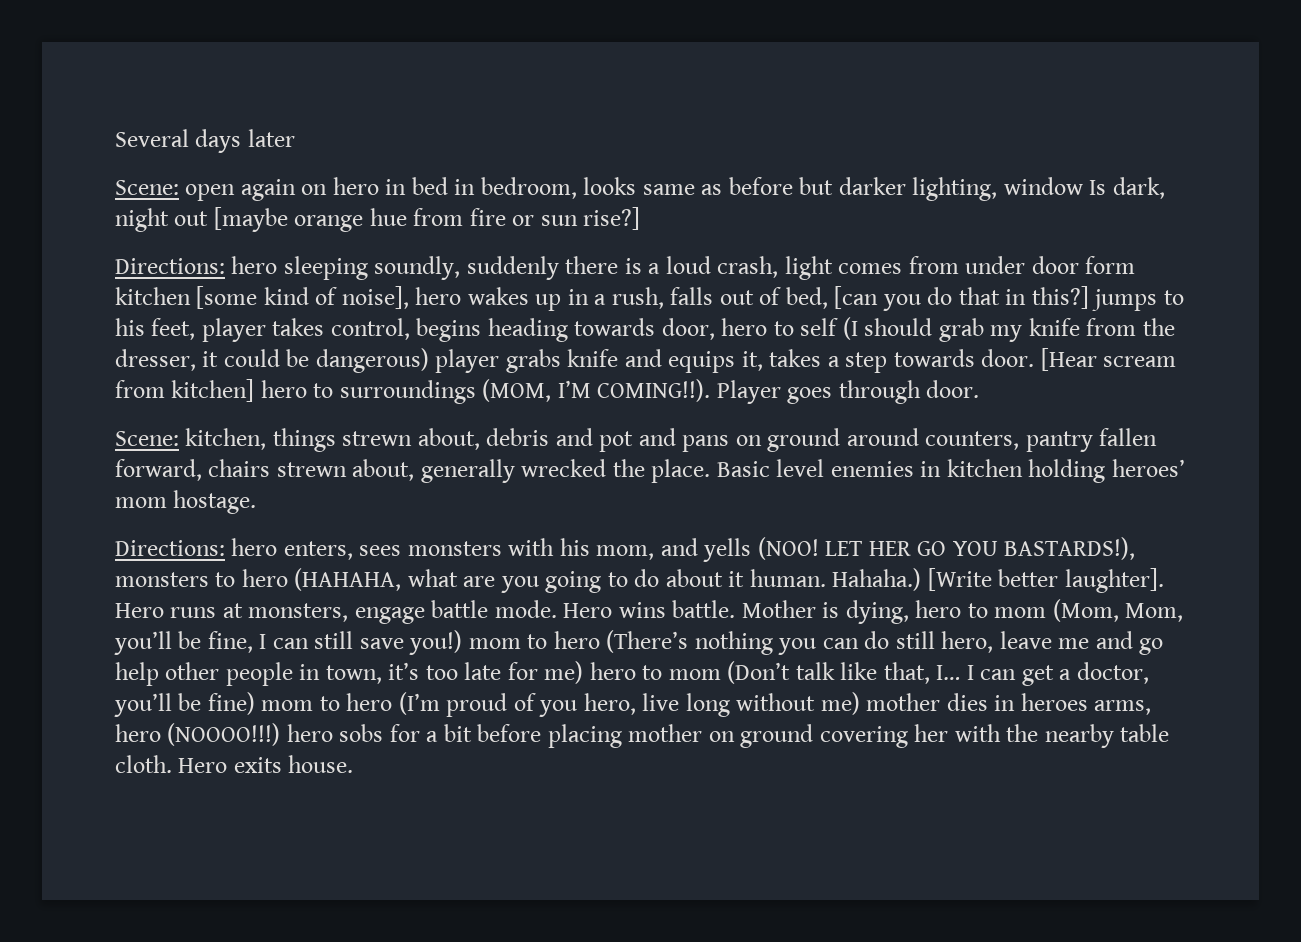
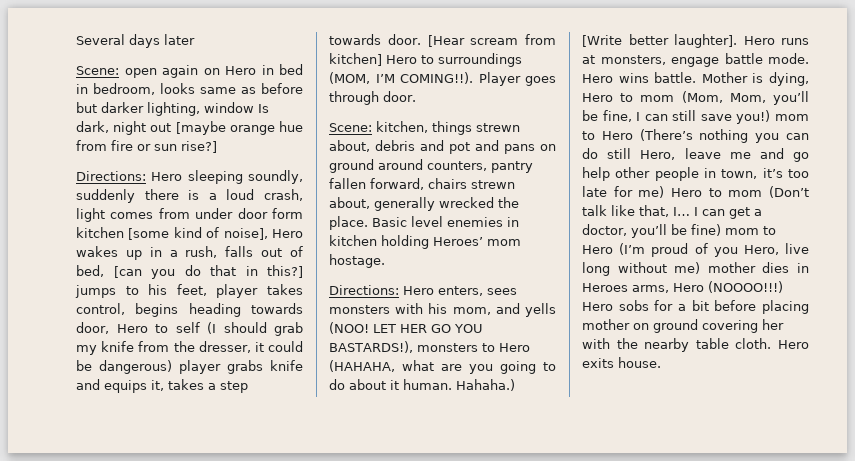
- Scene: open again on hero in bed in bedroom, looks same as before but darker lighting, window Is dark, night out [maybe orange hue from fire or sun rise?]
+ Scene: open again on Hero in bed in bedroom, looks same as before but darker lighting, window Is dark, night out [maybe orange hue from fire or sun rise?]
- hero sleeping soundly, suddenly there is a loud crash, light comes from under door form kitchen [some kind of noise], hero wakes up in a rush, falls out of bed, [can you do that in this?] jumps to his feet, player takes control, begins heading towards door, hero to self (I should grab my knife from the dresser, it could be dangerous) player grabs knife and equips it, takes a step towards door.
+ Hero sleeping soundly, suddenly there is a loud crash, light comes from under door form kitchen [some kind of noise], Hero wakes up in a rush, falls out of bed, [can you do that in this?] jumps to his feet, player takes control, begins heading towards door, Hero to self (I should grab my knife from the dresser, it could be dangerous) player grabs knife and equips it, takes a step towards door.
- [Hear scream from kitchen] hero to surroundings (MOM, I’M COMING!!).
+ [Hear scream from kitchen] Hero to surroundings (MOM, I’M COMING!!).
- Basic level enemies in kitchen holding heroes’ mom hostage.
+ Basic level enemies in kitchen holding Heroes’ mom hostage.
- Directions: hero enters, sees monsters with his mom, and yells (NOO!
+ Directions: Hero enters, sees monsters with his mom, and yells (NOO!
- LET HER GO YOU BASTARDS!), monsters to hero (HAHAHA, what are you going to do about it human.
+ LET HER GO YOU BASTARDS!), monsters to Hero (HAHAHA, what are you going to do about it human.
- Mother is dying, hero to mom (Mom, Mom, you’ll be fine, I can still save you!) mom to hero (There’s nothing you can do still hero, leave me and go help other people in town, it’s too late for me) hero to mom (Don’t talk like that, I…
+ Mother is dying, Hero to mom (Mom, Mom, you’ll be fine, I can still save you!) mom to Hero (There’s nothing you can do still Hero, leave me and go help other people in town, it’s too late for me) Hero to mom (Don’t talk like that, I…
- I can get a doctor, you’ll be fine) mom to hero (I’m proud of you hero, live long without me) mother dies in heroes arms, hero (NOOOO!!!) hero sobs for a bit before placing mother on ground covering her with the nearby table cloth.
+ I can get a doctor, you’ll be fine) mom to Hero (I’m proud of you Hero, live long without me) mother dies in Heroes arms, Hero (NOOOO!!!) Hero sobs for a bit before placing mother on ground covering her with the nearby table cloth.

